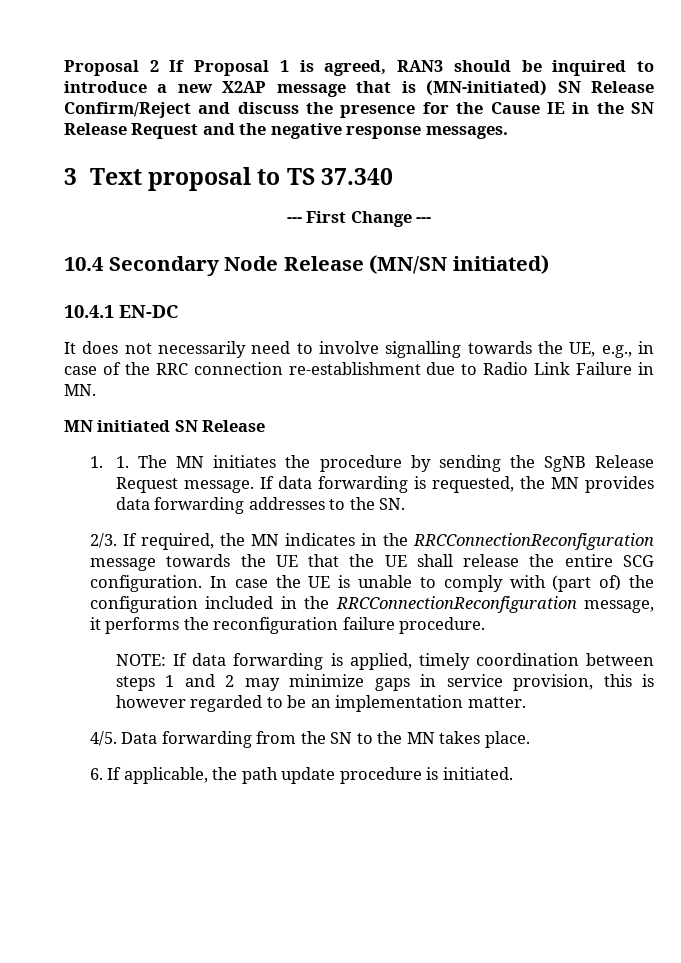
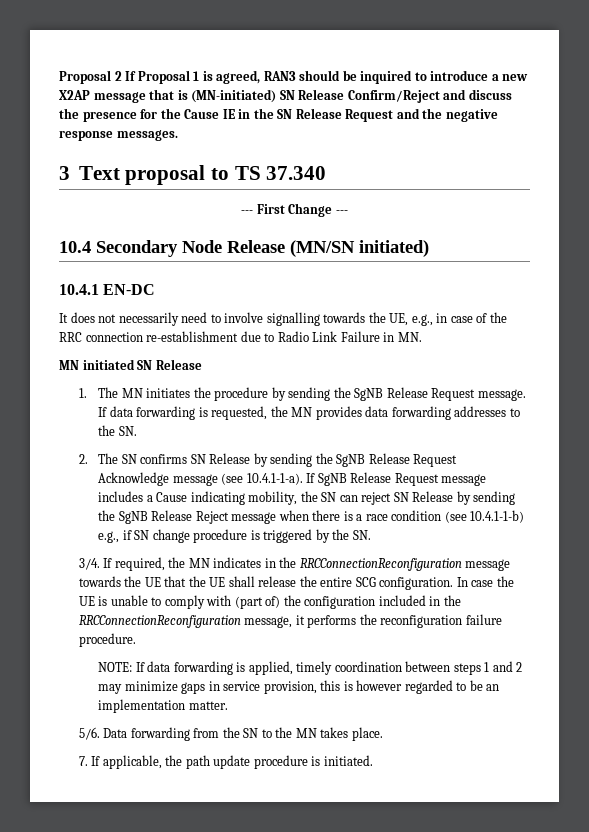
- 1. 1. The MN initiates the procedure by sending the SgNB Release Request message.
+ 1. The MN initiates the procedure by sending the SgNB Release Request message.
- 2/3.
+ 2. The SN confirms SN Release by sending the SgNB Release Request Acknowledge message (see 10.4.1-1-a). If SgNB Release Request message includes a Cause indicating mobility, the SN can reject SN Release by sending the SgNB Release Reject message when there is a race condition (see 10.4.1-1-b) e.g., if SN change procedure is triggered by the SN.
+ 3/4.
- 4/5.
+ 5/6.
- 6. If applicable, the path update procedure is initiated.
+ 7. If applicable, the path update procedure is initiated.

